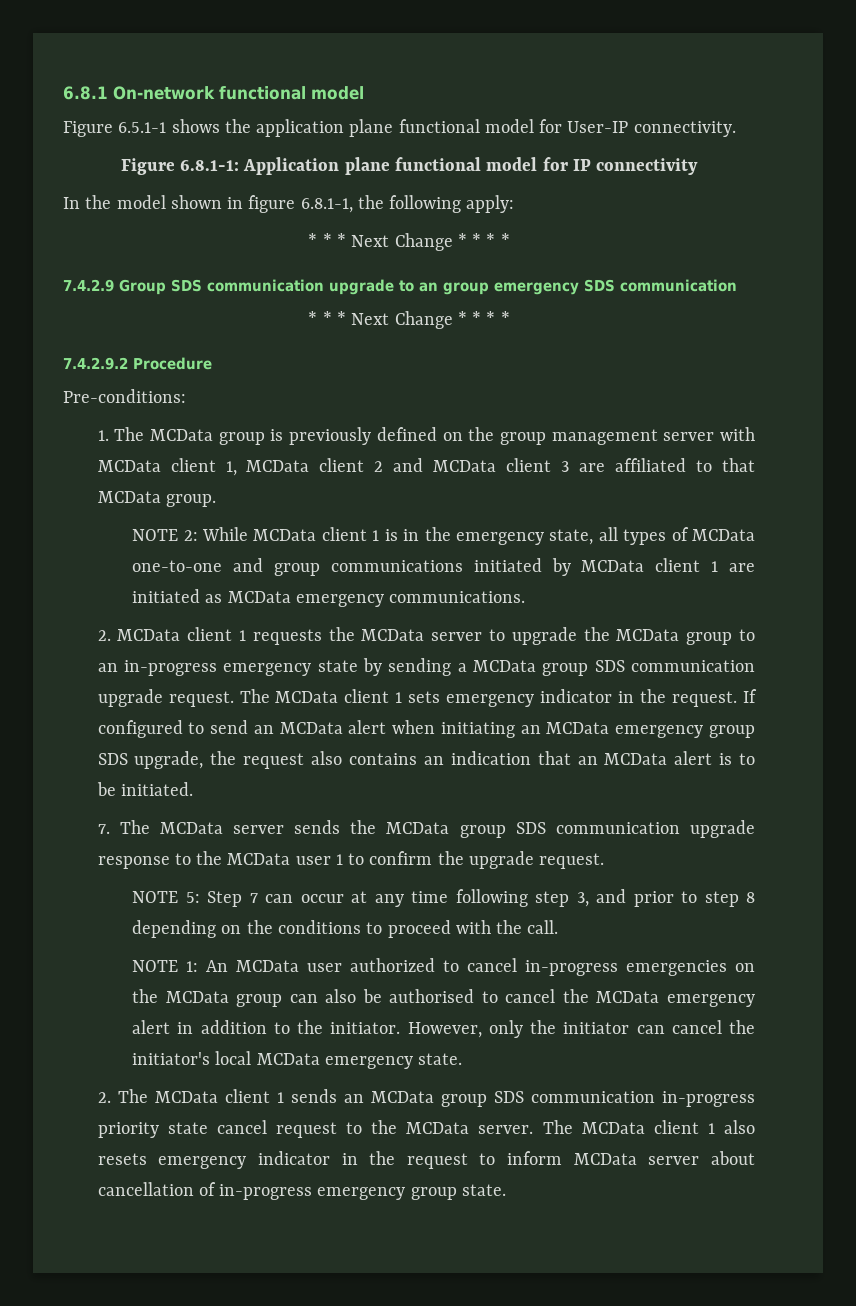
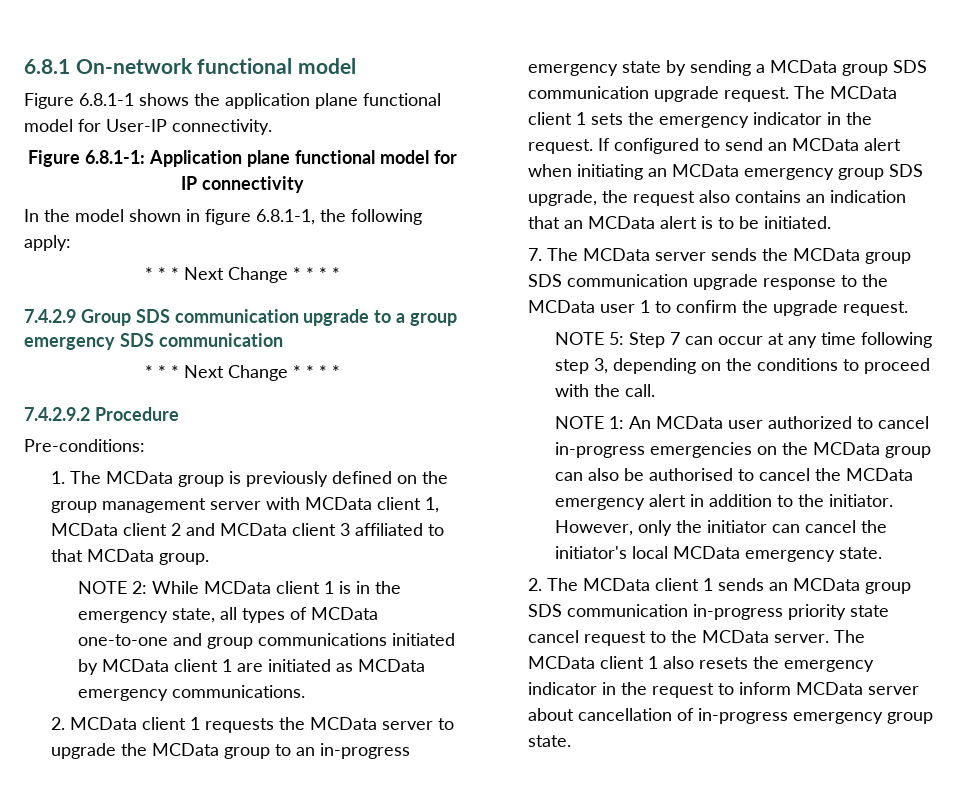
- Figure 6.5.1-1 shows the application plane functional model for User-IP connectivity.
+ Figure 6.8.1-1 shows the application plane functional model for User-IP connectivity.
- 7.4.2.9 Group SDS communication upgrade to an group emergency SDS communication
+ 7.4.2.9 Group SDS communication upgrade to a group emergency SDS communication
- 1. The MCData group is previously defined on the group management server with MCData client 1, MCData client 2 and MCData client 3 are affiliated to that MCData group.
+ 1. The MCData group is previously defined on the group management server with MCData client 1, MCData client 2 and MCData client 3 affiliated to that MCData group.
- The MCData client 1 sets emergency indicator in the request.
+ The MCData client 1 sets the emergency indicator in the request.
- NOTE 5: Step 7 can occur at any time following step 3, and prior to step 8 depending on the conditions to proceed with the call.
+ NOTE 5: Step 7 can occur at any time following step 3, depending on the conditions to proceed with the call.
- The MCData client 1 also resets emergency indicator in the request to inform MCData server about cancellation of in-progress emergency group state.
+ The MCData client 1 also resets the emergency indicator in the request to inform MCData server about cancellation of in-progress emergency group state.

